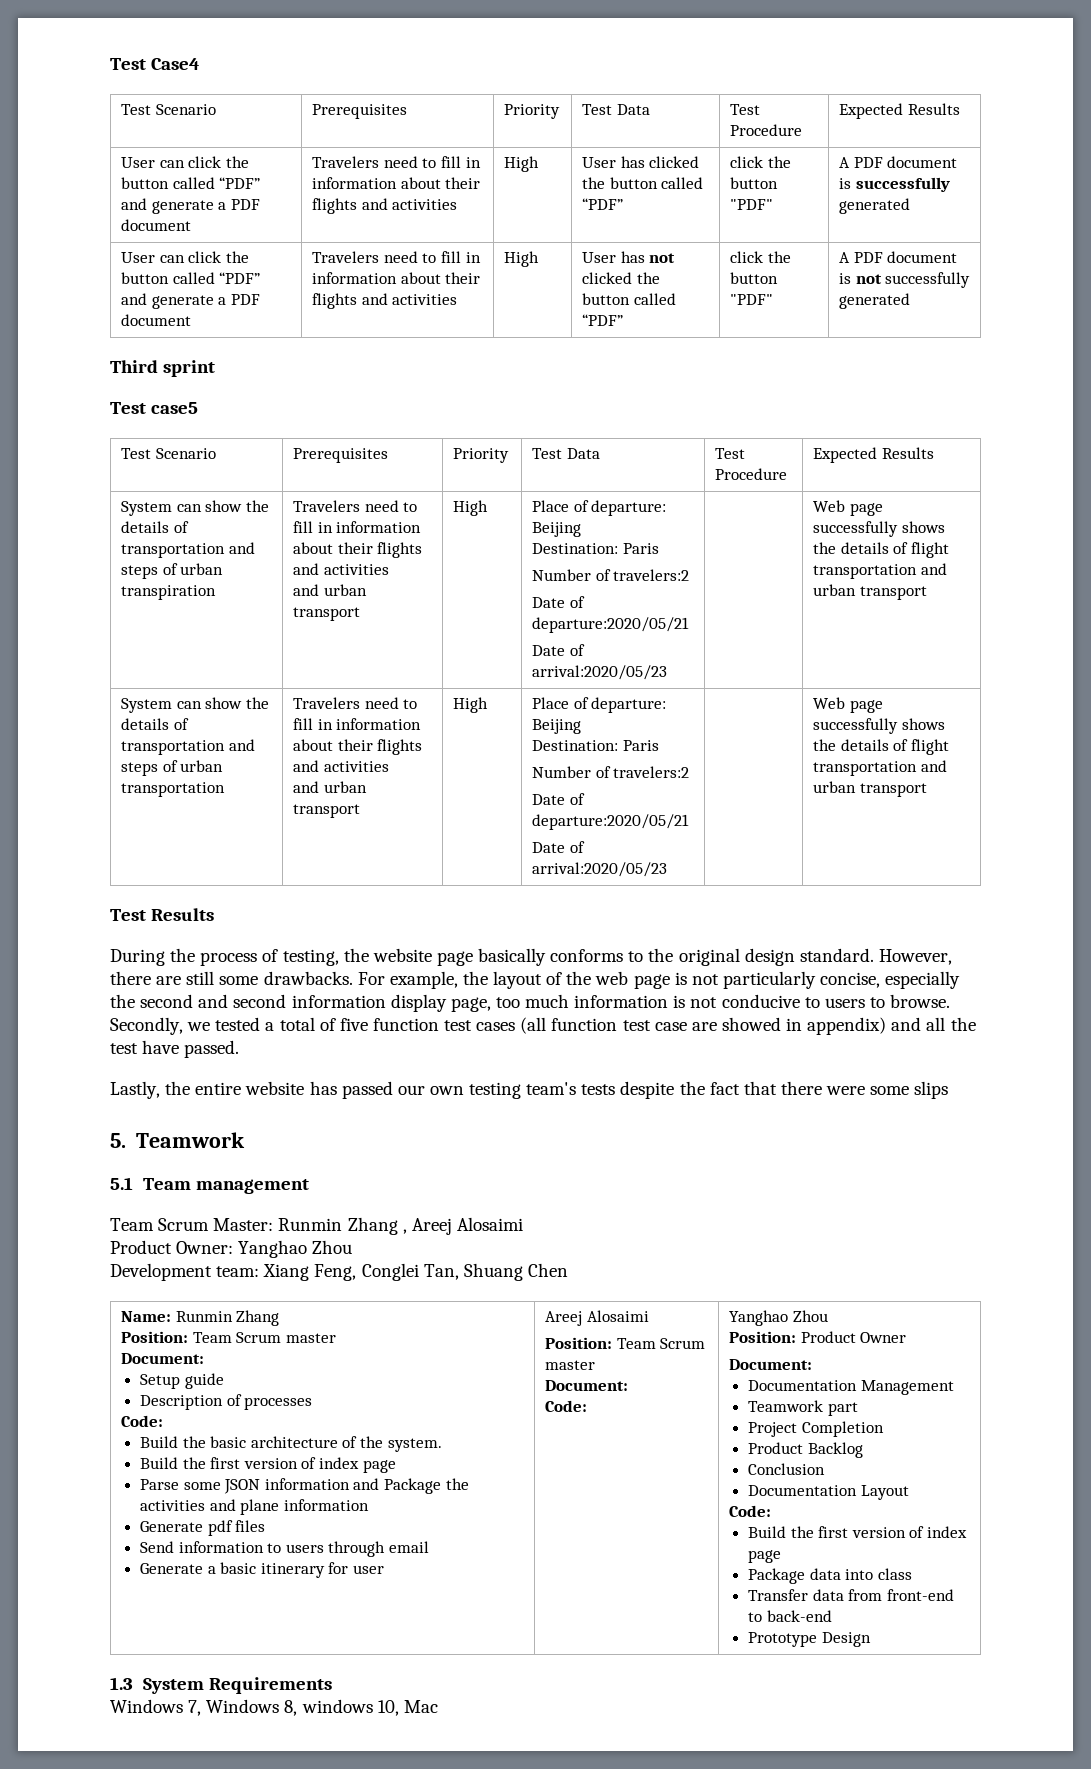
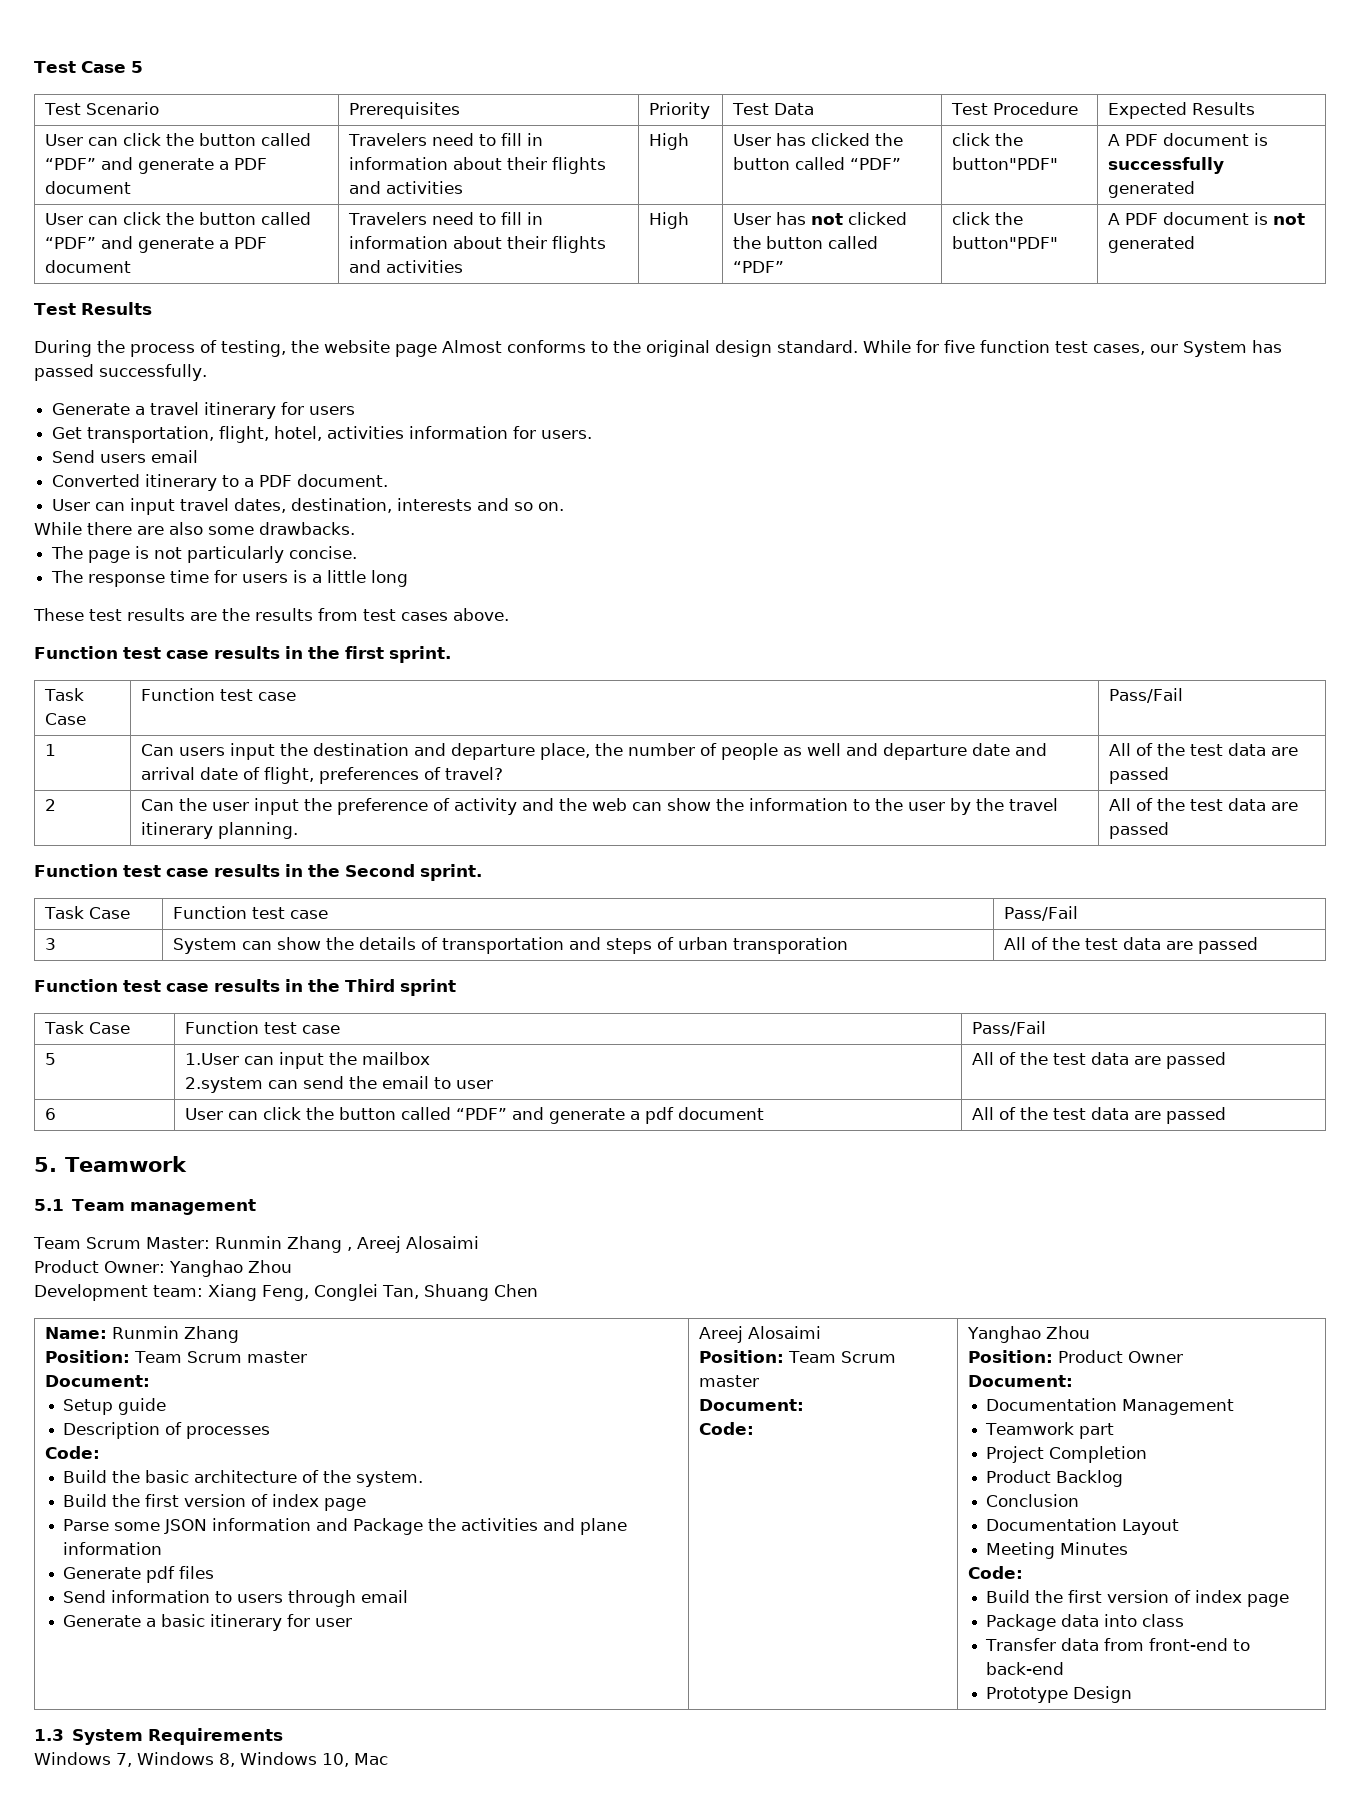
- Test Case4
+ Test Case 5
- User has clicked the button called “PDF” | click the button "PDF"
+ User has clicked the button called “PDF” | click the button"PDF"
- User has not clicked the button called “PDF” | click the button "PDF"
+ User has not clicked the button called “PDF” | click the button"PDF"
- A PDF document is not successfully generated
- Third sprint
- Test case5
- Test Scenario | Prerequisites | Priority | Test Data | Test Procedure | Expected Results
- System can show the details of transportation and steps of urban transpiration | Travelers need to fill in information about their flights and activities
- and urban transport | High | Place of departure: Beijing
- Destination: Paris
- Number of travelers:2
- Date of departure:2020/05/21
- Date of arrival:2020/05/23 | | Web page successfully shows the details of flight transportation and urban transport
- System can show the details of transportation and steps of urban transportation | Travelers need to fill in information about their flights and activities
- and urban transport | High | Place of departure: Beijing
- Destination: Paris
- Number of travelers:2
- Date of departure:2020/05/21
- Date of arrival:2020/05/23 | | Web page successfully shows the details of flight transportation and urban transport
+ A PDF document is not generated
- During the process of testing, the website page basically conforms to the original design standard.
+ During the process of testing, the website page Almost conforms to the original design standard.
- However, there are still some drawbacks. For example, the layout of the web page is not particularly concise, especially the second and second information display page, too much information is not conducive to users to browse. Secondly, we tested a total of five function test cases (all function test case are showed in appendix) and all the test have passed.
- Lastly, the entire website has passed our own testing team's tests despite the fact that there were some slips
+ While for five function test cases, our System has passed successfully.
+ Generate a travel itinerary for users
+ Get transportation, flight, hotel, activities information for users.
+ Send users email
+ Converted itinerary to a PDF document.
+ User can input travel dates, destination, interests and so on.
+ While there are also some drawbacks.
+ The page is not particularly concise.
+ The response time for users is a little long
+ These test results are the results from test cases above.
+ Function test case results in the first sprint.
+ Task Case | Function test case | Pass/Fail
+ 1 | Can users input the destination and departure place, the number of people as well and departure date and arrival date of flight, preferences of travel? | All of the test data are passed
+ 2 | Can the user input the preference of activity and the web can show the information to the user by the travel itinerary planning. | All of the test data are passed
+ Function test case results in the Second sprint.
+ Task Case | Function test case | Pass/Fail
+ 3 | System can show the details of transportation and steps of urban transporation | All of the test data are passed
+ Function test case results in the Third sprint
+ Task Case | Function test case | Pass/Fail
+ 5 | 1.User can input the mailbox
+ 2.system can send the email to user | All of the test data are passed
+ 6 | User can click the button called “PDF” and generate a pdf document | All of the test data are passed
+ Meeting Minutes
- Windows 7, Windows 8, windows 10, Mac
+ Windows 7, Windows 8, Windows 10, Mac

